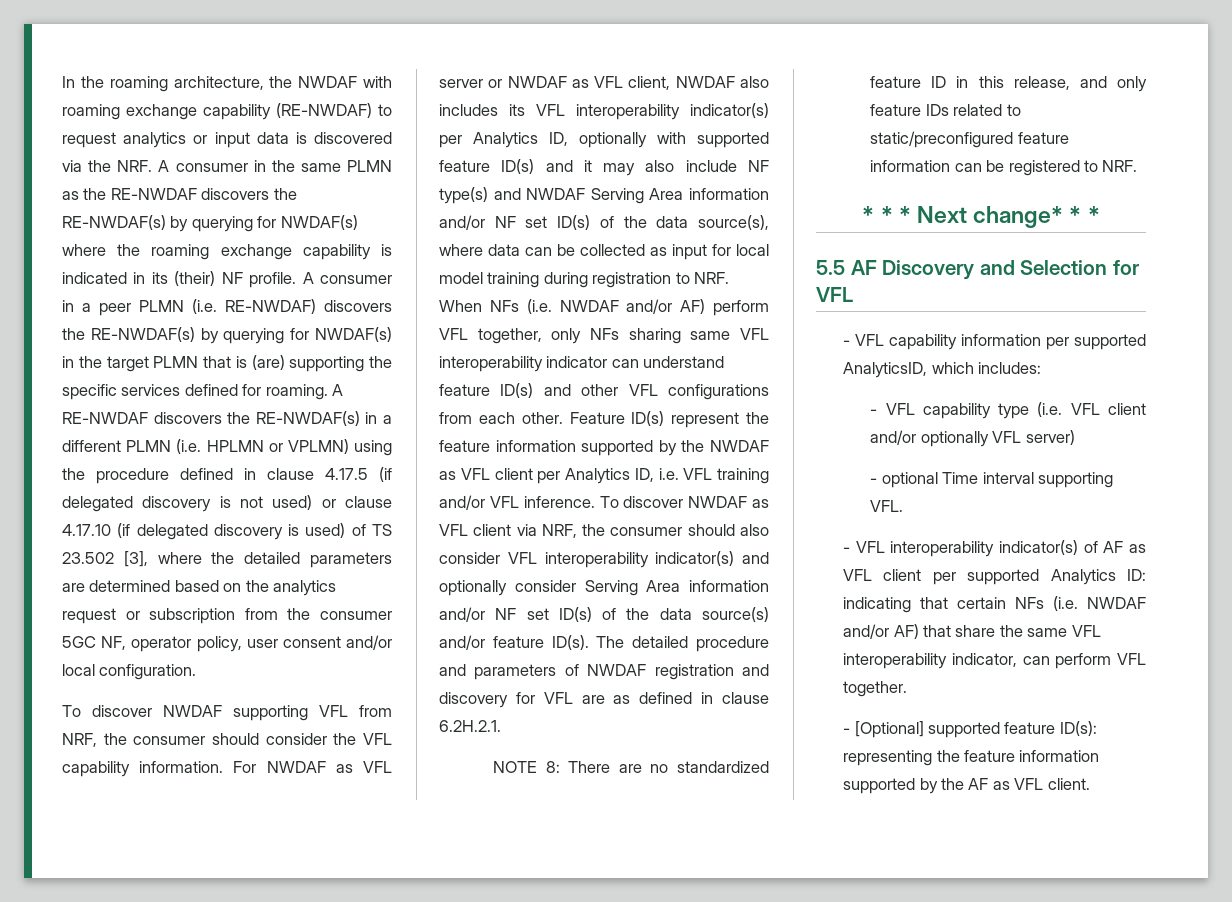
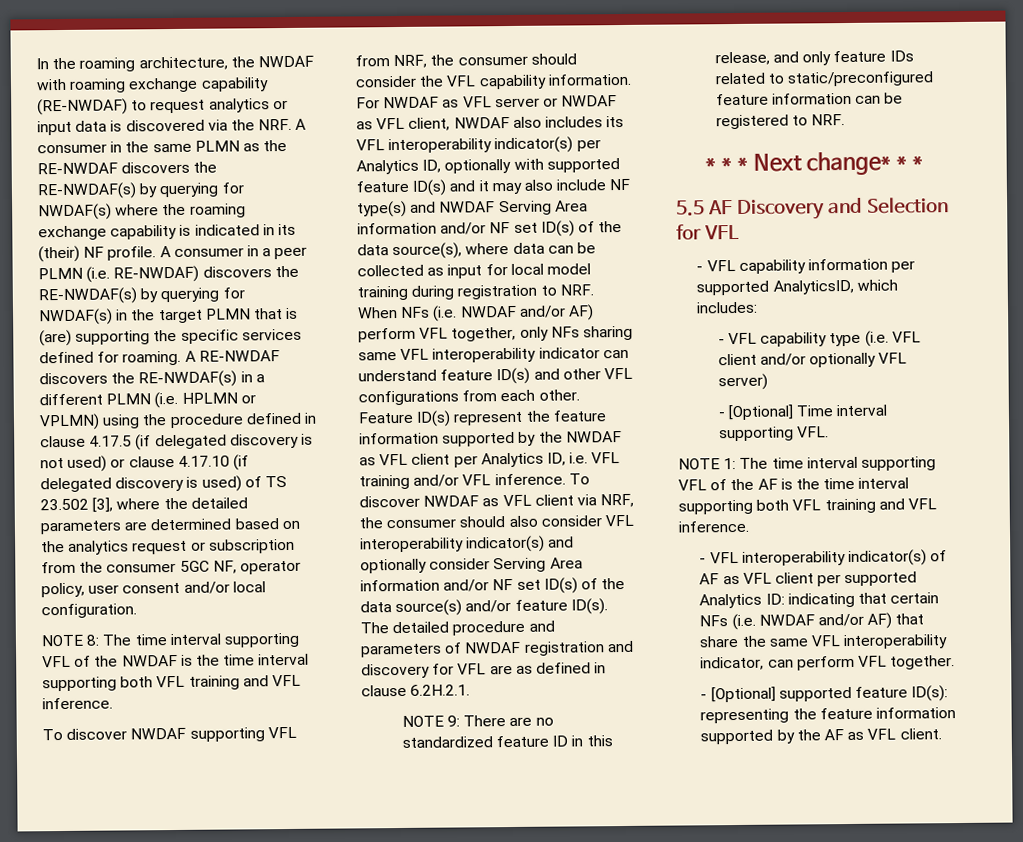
+ NOTE 8: The time interval supporting VFL of the NWDAF is the time interval supporting both VFL training and VFL inference.
- NOTE 8: There are no standardized feature ID in this release, and only feature IDs related to static/preconfigured feature information can be registered to NRF.
+ NOTE 9: There are no standardized feature ID in this release, and only feature IDs related to static/preconfigured feature information can be registered to NRF.
- - optional Time interval supporting VFL.
+ - [Optional] Time interval supporting VFL.
+ NOTE 1: The time interval supporting VFL of the AF is the time interval supporting both VFL training and VFL inference.

